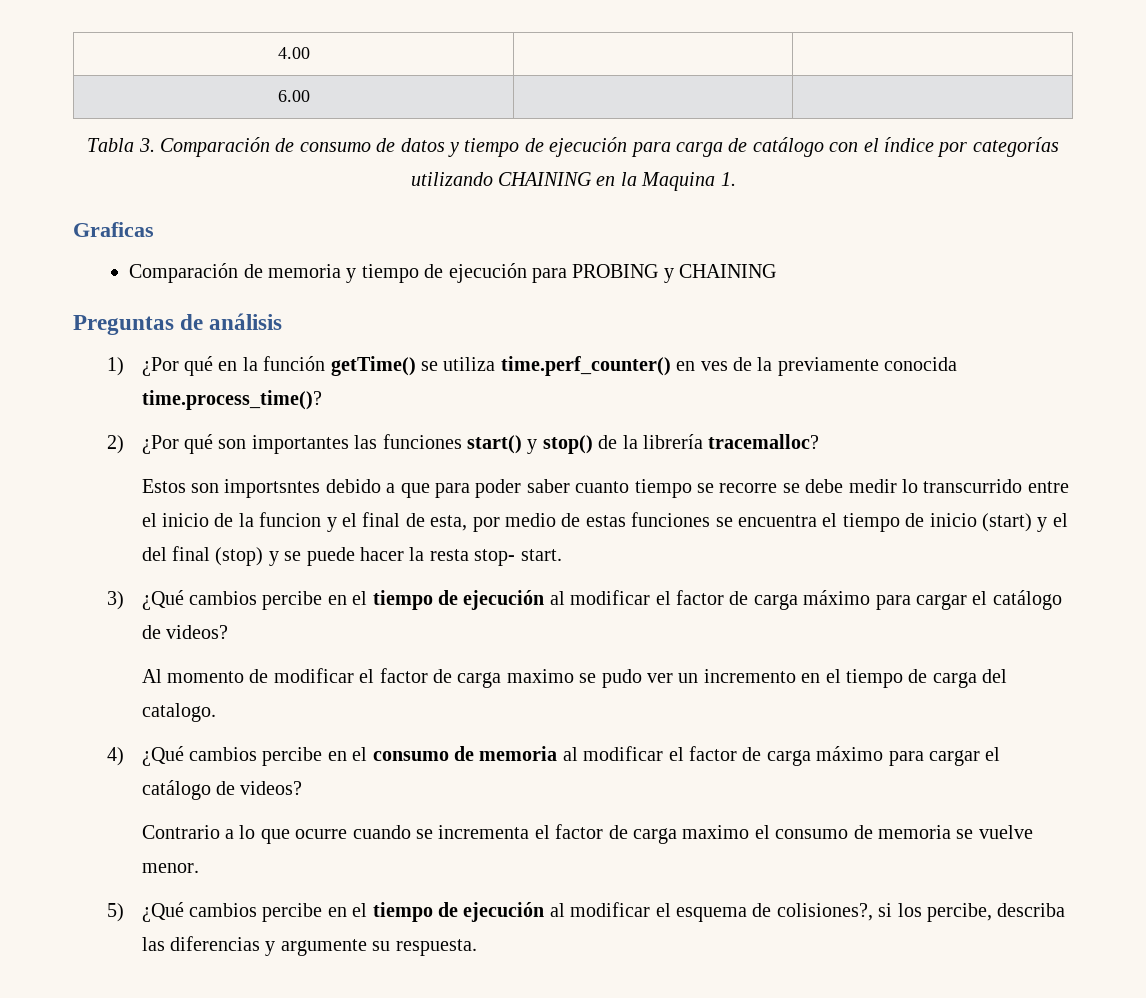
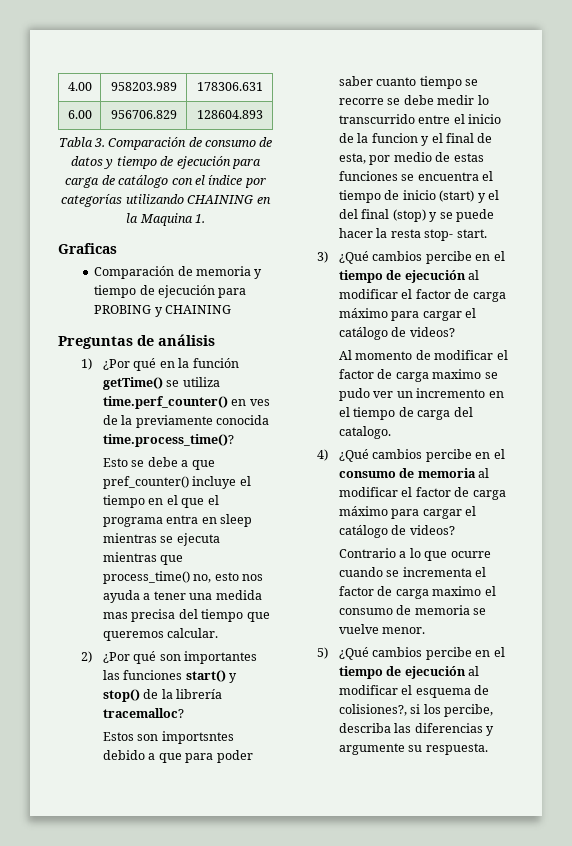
- 4.00 | |
+ 4.00 | 958203.989 | 178306.631
- 6.00 | |
+ 6.00 | 956706.829 | 128604.893
+ Esto se debe a que pref_counter() incluye el tiempo en el que el programa entra en sleep mientras se ejecuta mientras que process_time() no, esto nos ayuda a tener una medida mas precisa del tiempo que queremos calcular.

